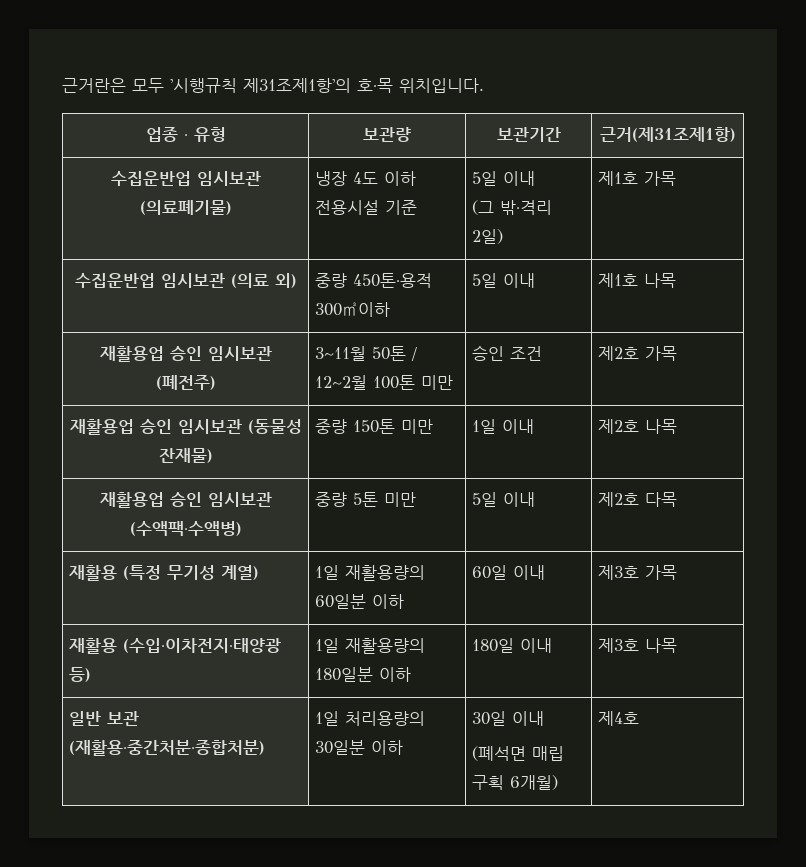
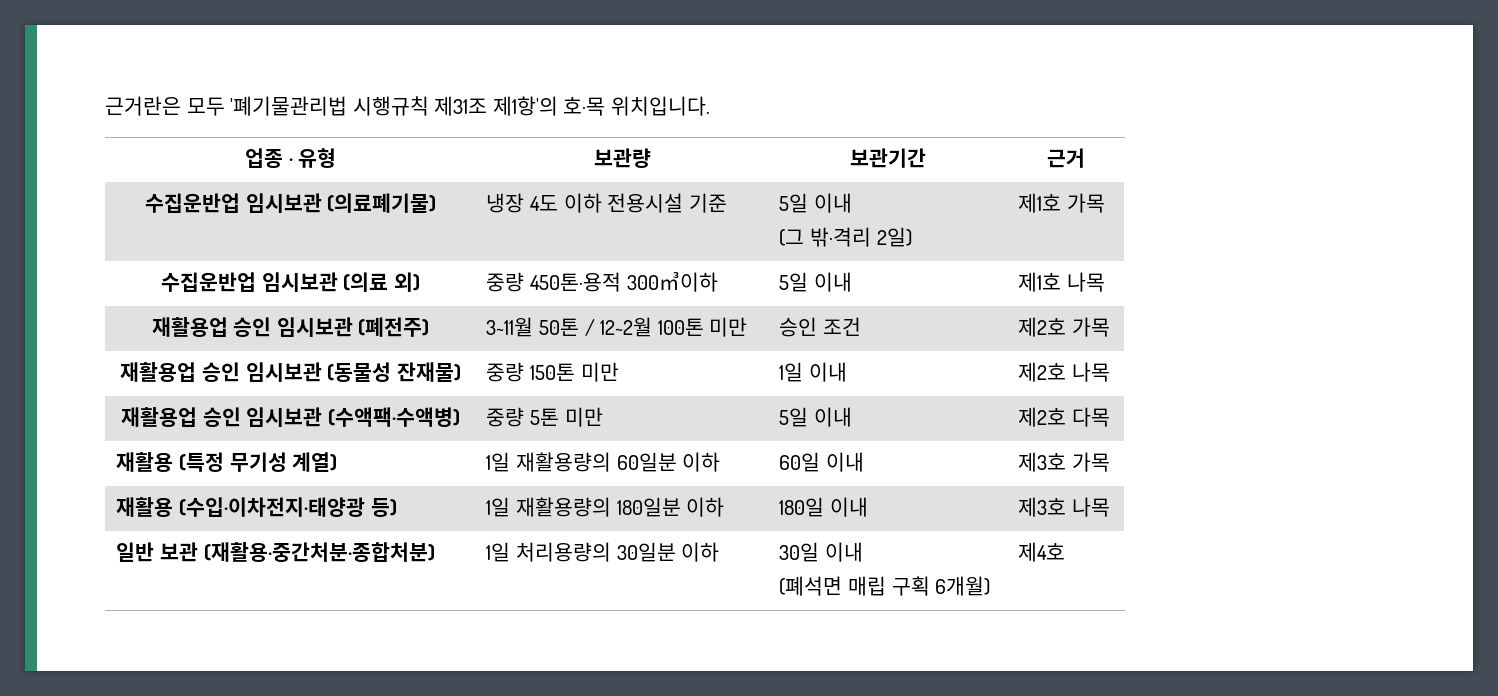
- 근거란은 모두 '시행규칙 제31조제1항'의 호·목 위치입니다.
+ 근거란은 모두 '폐기물관리법 시행규칙 제31조 제1항'의 호·목 위치입니다.
- 업종 · 유형 | 보관량 | 보관기간 | 근거(제31조제1항)
+ 업종 · 유형 | 보관량 | 보관기간 | 근거

